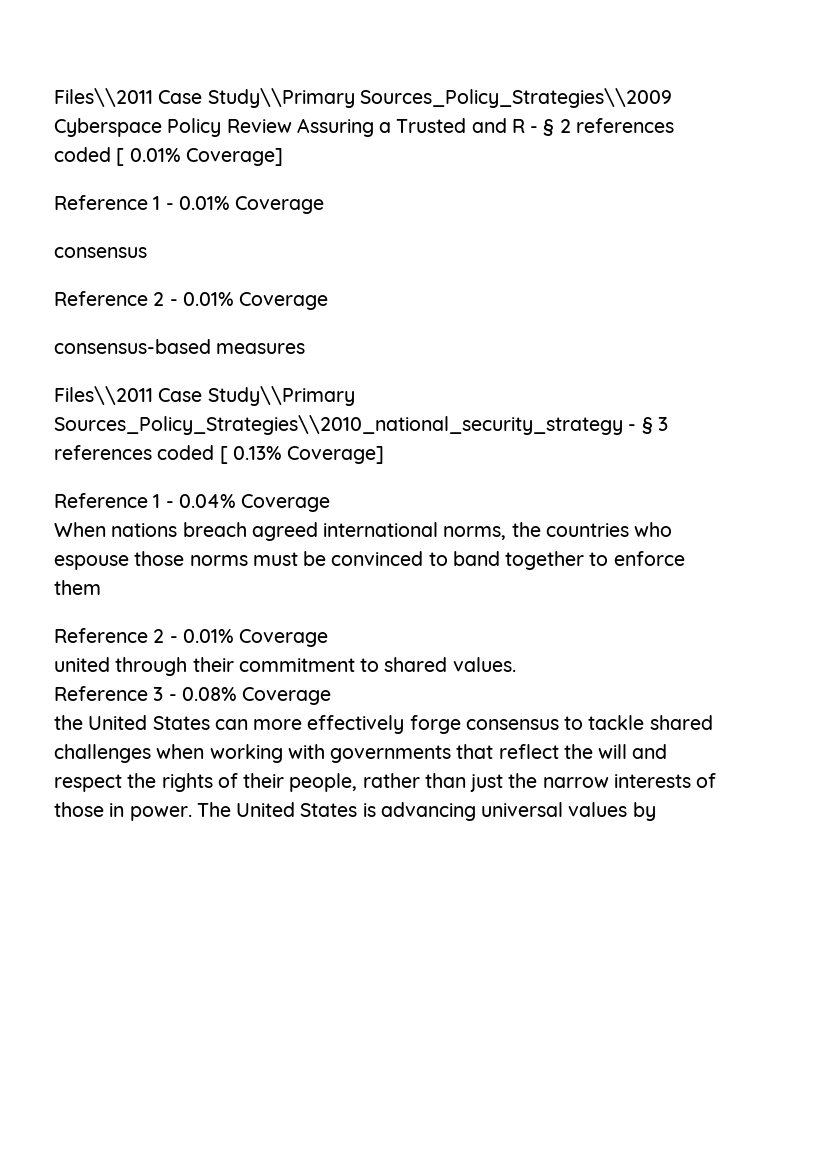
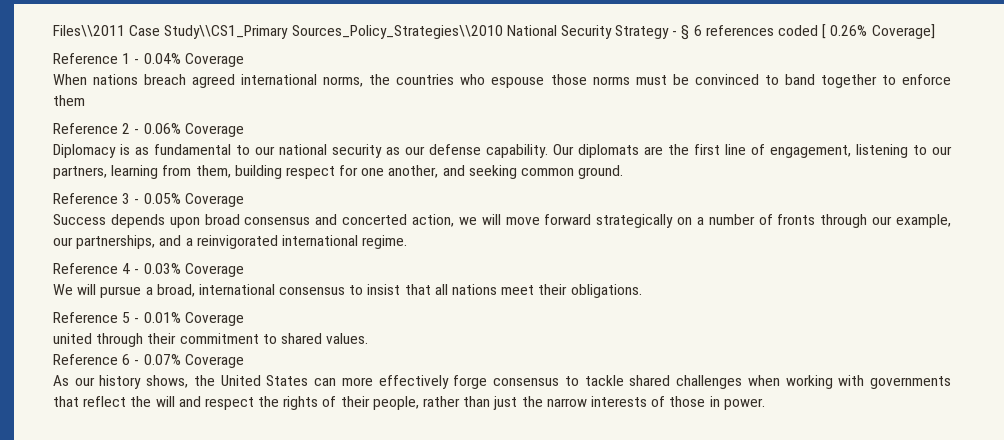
- Files\\2011 Case Study\\Primary Sources_Policy_Strategies\\2009 Cyberspace Policy Review Assuring a Trusted and R - § 2 references coded [ 0.01% Coverage]
- Reference 1 - 0.01% Coverage
- consensus
- Reference 2 - 0.01% Coverage
- consensus-based measures
- Files\\2011 Case Study\\Primary Sources_Policy_Strategies\\2010_national_security_strategy - § 3 references coded [ 0.13% Coverage]
+ Files\\2011 Case Study\\CS1_Primary Sources_Policy_Strategies\\2010 National Security Strategy - § 6 references coded [ 0.26% Coverage]
  When nations breach agreed international norms, the countries who espouse those norms must be convinced to band together to enforce them
- Reference 2 - 0.01% Coverage
+ Reference 2 - 0.06% Coverage
+ Diplomacy is as fundamental to our national security as our defense capability. Our diplomats are the first line of engagement, listening to our partners, learning from them, building respect for one another, and seeking common ground.
+ Reference 3 - 0.05% Coverage
+ Success depends upon broad consensus and concerted action, we will move forward strategically on a number of fronts through our example, our partnerships, and a reinvigorated international regime.
+ Reference 4 - 0.03% Coverage
+ We will pursue a broad, international consensus to insist that all nations meet their obligations.
+ Reference 5 - 0.01% Coverage
- Reference 3 - 0.08% Coverage
- the United States can more effectively forge consensus to tackle shared challenges when working with governments that reflect the will and respect the rights of their people, rather than just the narrow interests of those in power. The United States is advancing universal values by
+ Reference 6 - 0.07% Coverage
+ As our history shows, the United States can more effectively forge consensus to tackle shared challenges when working with governments that reflect the will and respect the rights of their people, rather than just the narrow interests of those in power.

